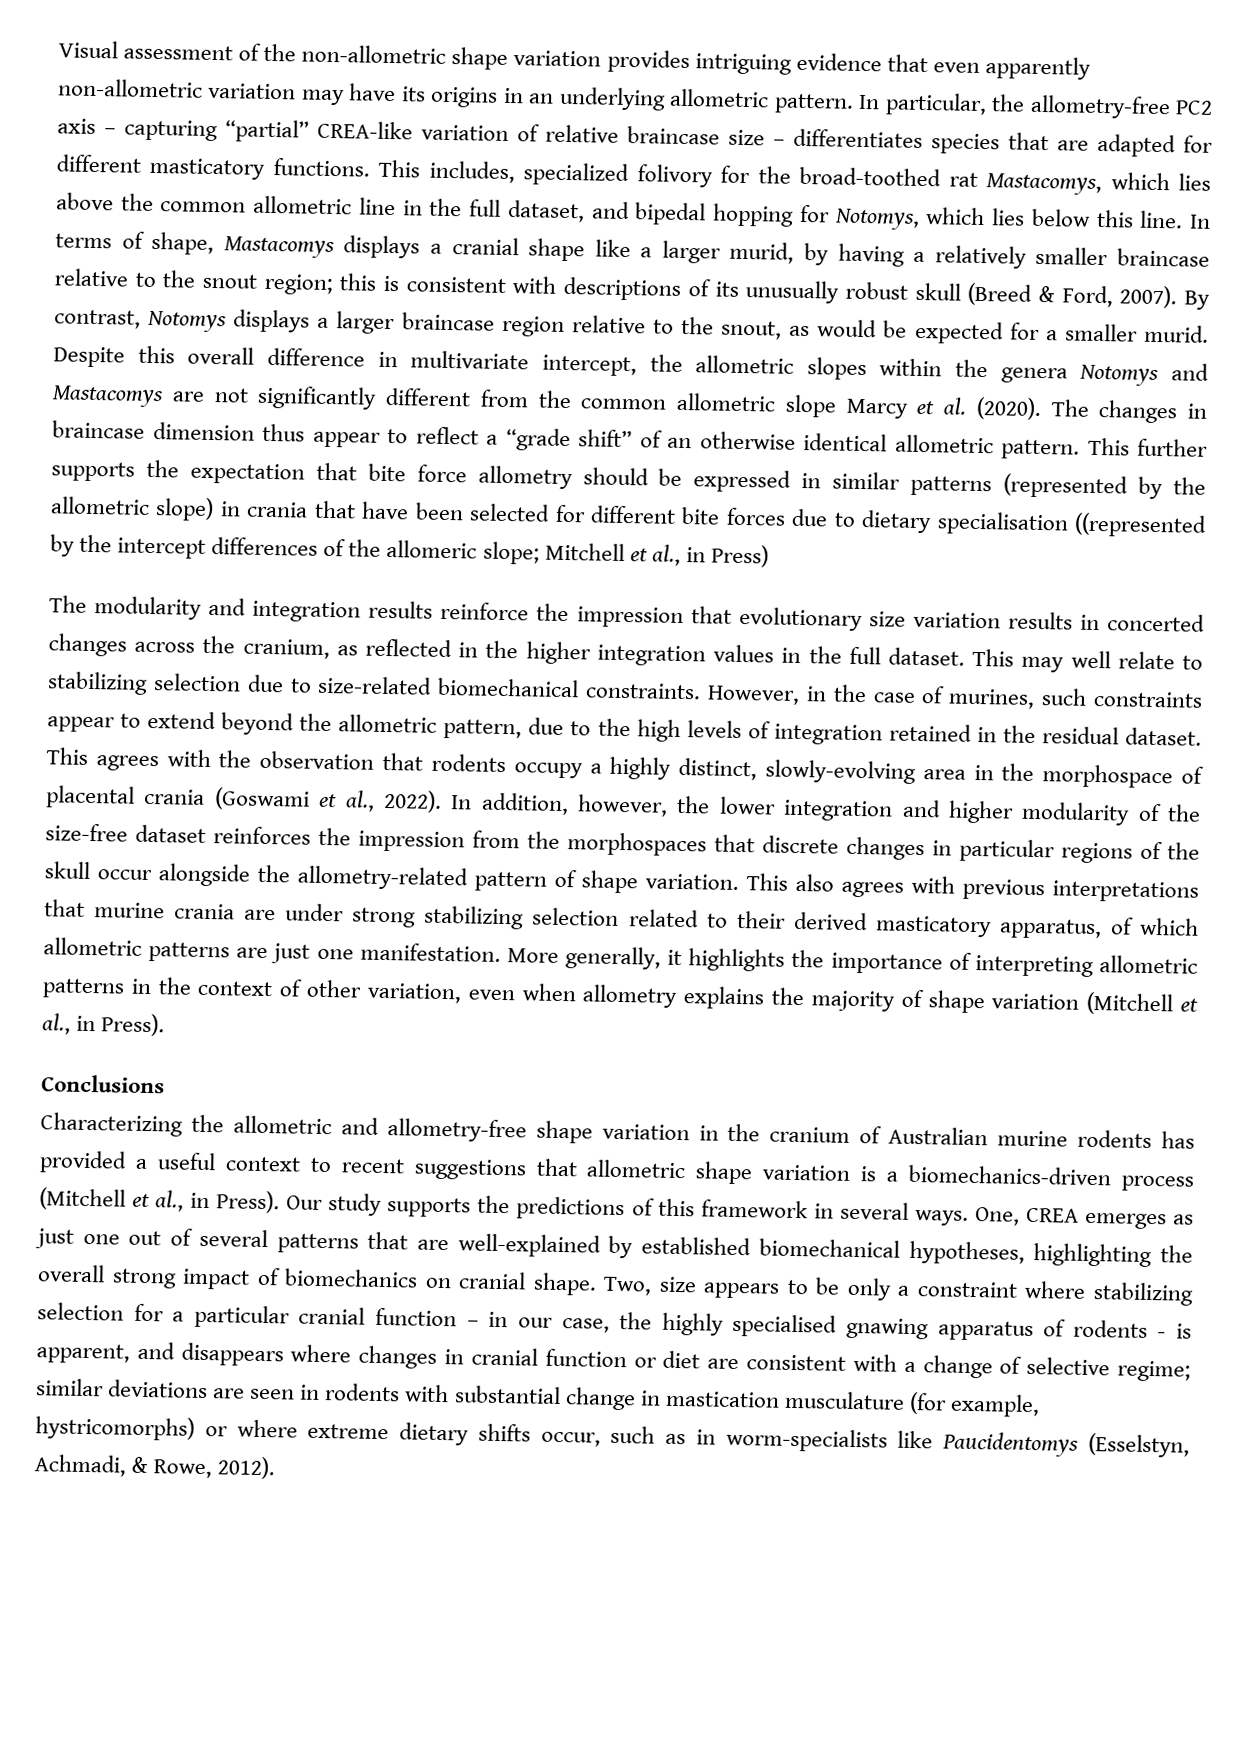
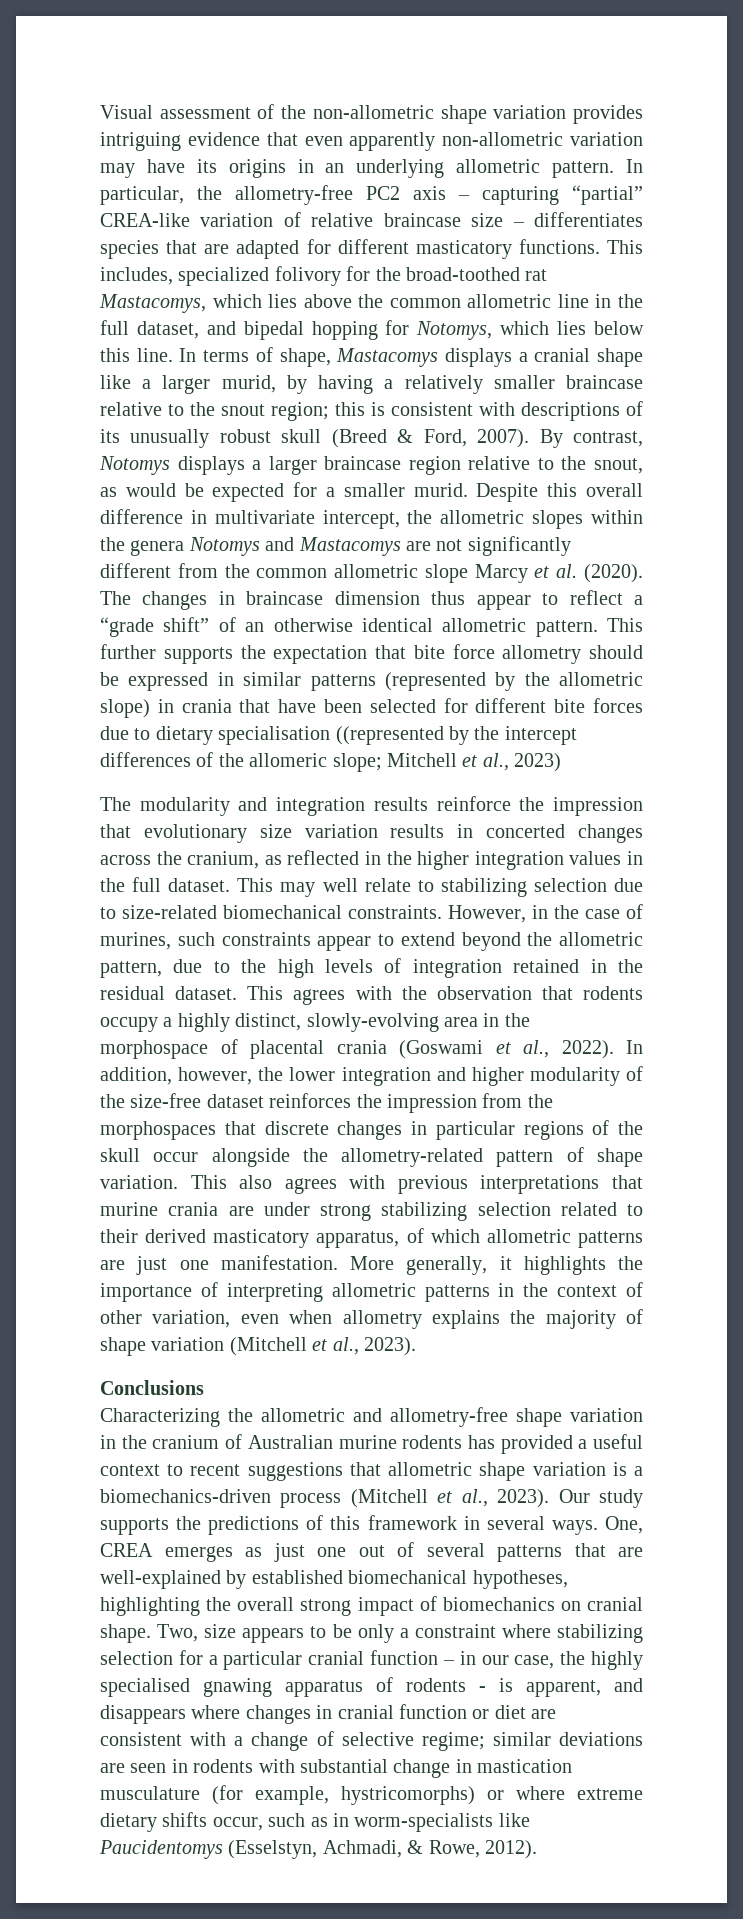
- This further supports the expectation that bite force allometry should be expressed in similar patterns (represented by the allometric slope) in crania that have been selected for different bite forces due to dietary specialisation ((represented by the intercept differences of the allomeric slope; Mitchell et al., in Press)
+ This further supports the expectation that bite force allometry should be expressed in similar patterns (represented by the allometric slope) in crania that have been selected for different bite forces due to dietary specialisation ((represented by the intercept differences of the allomeric slope; Mitchell et al., 2023)
- More generally, it highlights the importance of interpreting allometric patterns in the context of other variation, even when allometry explains the majority of shape variation (Mitchell et al., in Press).
+ More generally, it highlights the importance of interpreting allometric patterns in the context of other variation, even when allometry explains the majority of shape variation (Mitchell et al., 2023).
- Characterizing the allometric and allometry-free shape variation in the cranium of Australian murine rodents has provided a useful context to recent suggestions that allometric shape variation is a biomechanics-driven process (Mitchell et al., in Press).
+ Characterizing the allometric and allometry-free shape variation in the cranium of Australian murine rodents has provided a useful context to recent suggestions that allometric shape variation is a biomechanics-driven process (Mitchell et al., 2023).

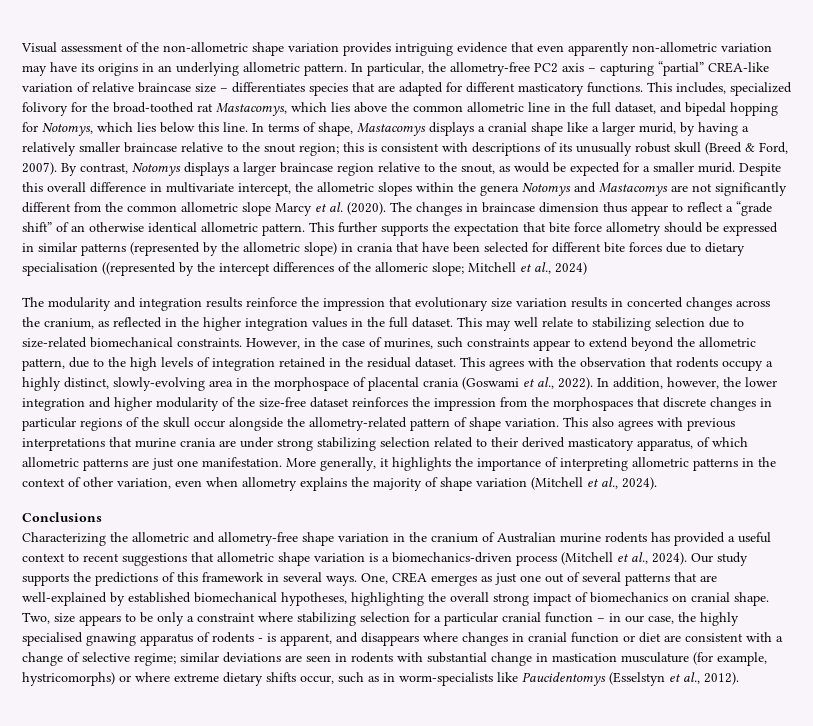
- This further supports the expectation that bite force allometry should be expressed in similar patterns (represented by the allometric slope) in crania that have been selected for different bite forces due to dietary specialisation ((represented by the intercept differences of the allomeric slope; Mitchell et al., 2023)
+ This further supports the expectation that bite force allometry should be expressed in similar patterns (represented by the allometric slope) in crania that have been selected for different bite forces due to dietary specialisation ((represented by the intercept differences of the allomeric slope; Mitchell et al., 2024)
- More generally, it highlights the importance of interpreting allometric patterns in the context of other variation, even when allometry explains the majority of shape variation (Mitchell et al., 2023).
+ More generally, it highlights the importance of interpreting allometric patterns in the context of other variation, even when allometry explains the majority of shape variation (Mitchell et al., 2024).
- Characterizing the allometric and allometry-free shape variation in the cranium of Australian murine rodents has provided a useful context to recent suggestions that allometric shape variation is a biomechanics-driven process (Mitchell et al., 2023).
+ Characterizing the allometric and allometry-free shape variation in the cranium of Australian murine rodents has provided a useful context to recent suggestions that allometric shape variation is a biomechanics-driven process (Mitchell et al., 2024).
- similar deviations are seen in rodents with substantial change in mastication musculature (for example, hystricomorphs) or where extreme dietary shifts occur, such as in worm-specialists like Paucidentomys (Esselstyn, Achmadi, & Rowe, 2012).
+ similar deviations are seen in rodents with substantial change in mastication musculature (for example, hystricomorphs) or where extreme dietary shifts occur, such as in worm-specialists like Paucidentomys (Esselstyn et al., 2012).

